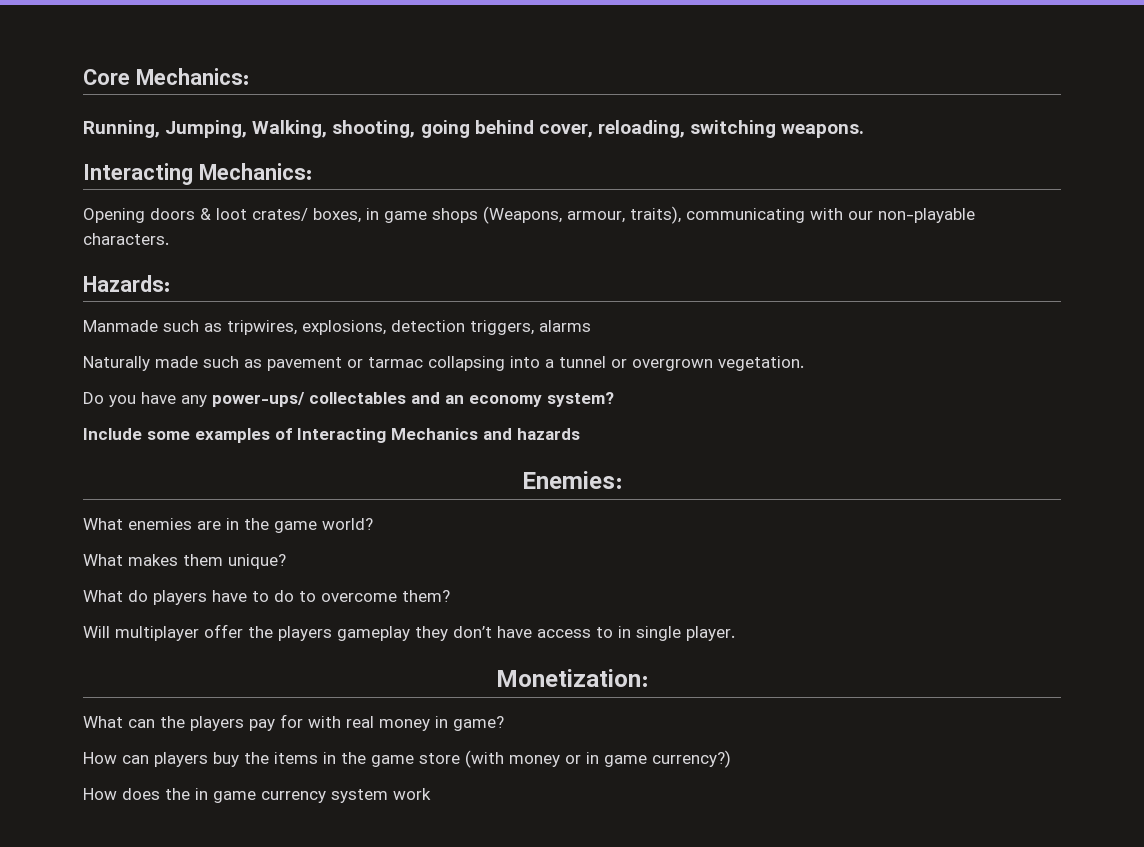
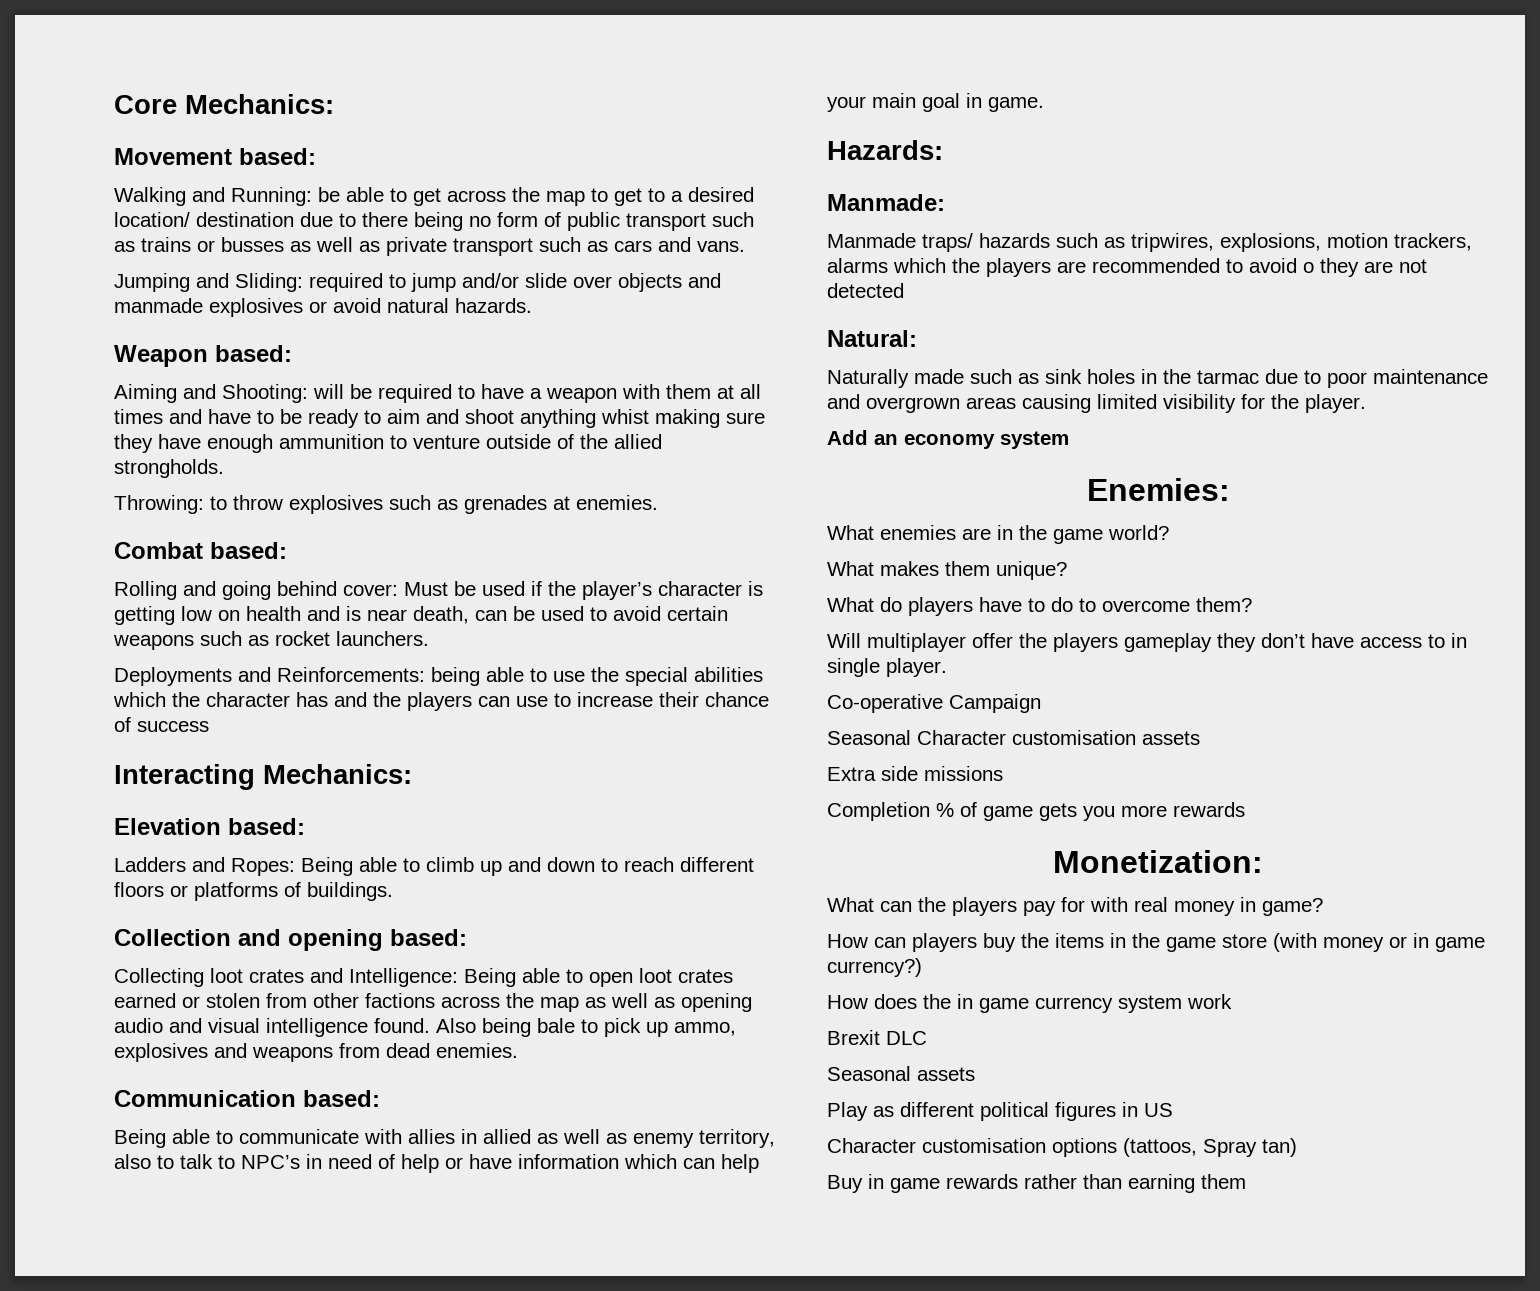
- Running, Jumping, Walking, shooting, going behind cover, reloading, switching weapons.
+ Movement based:
+ Walking and Running: be able to get across the map to get to a desired location/ destination due to there being no form of public transport such as trains or busses as well as private transport such as cars and vans.
+ Jumping and Sliding: required to jump and/or slide over objects and manmade explosives or avoid natural hazards.
+ Weapon based:
+ Aiming and Shooting: will be required to have a weapon with them at all times and have to be ready to aim and shoot anything whist making sure they have enough ammunition to venture outside of the allied strongholds.
+ Throwing: to throw explosives such as grenades at enemies.
+ Combat based:
+ Rolling and going behind cover: Must be used if the player’s character is getting low on health and is near death, can be used to avoid certain weapons such as rocket launchers.
+ Deployments and Reinforcements: being able to use the special abilities which the character has and the players can use to increase their chance of success
  Interacting Mechanics:
- Opening doors & loot crates/ boxes, in game shops (Weapons, armour, traits), communicating with our non-playable characters.
+ Elevation based:
+ Ladders and Ropes: Being able to climb up and down to reach different floors or platforms of buildings.
+ Collection and opening based:
+ Collecting loot crates and Intelligence: Being able to open loot crates earned or stolen from other factions across the map as well as opening audio and visual intelligence found. Also being bale to pick up ammo, explosives and weapons from dead enemies.
+ Communication based:
+ Being able to communicate with allies in allied as well as enemy territory, also to talk to NPC’s in need of help or have information which can help your main goal in game.
+ Manmade:
- Manmade such as tripwires, explosions, detection triggers, alarms
- Naturally made such as pavement or tarmac collapsing into a tunnel or overgrown vegetation.
- Do you have any power-ups/ collectables and an economy system?
- Include some examples of Interacting Mechanics and hazards
+ Manmade traps/ hazards such as tripwires, explosions, motion trackers, alarms which the players are recommended to avoid o they are not detected
+ Natural:
+ Naturally made such as sink holes in the tarmac due to poor maintenance and overgrown areas causing limited visibility for the player.
+ Add an economy system
+ Co-operative Campaign
+ Seasonal Character customisation assets
+ Extra side missions
+ Completion % of game gets you more rewards
+ Brexit DLC
+ Seasonal assets
+ Play as different political figures in US
+ Character customisation options (tattoos, Spray tan)
+ Buy in game rewards rather than earning them

